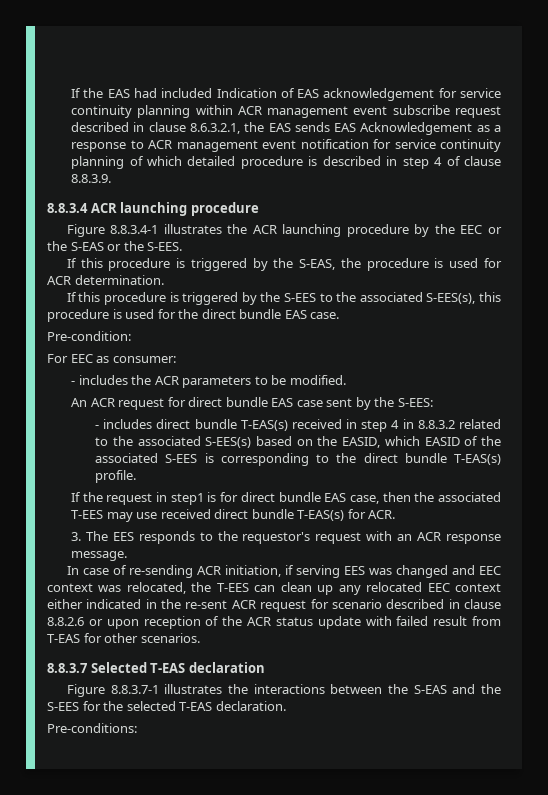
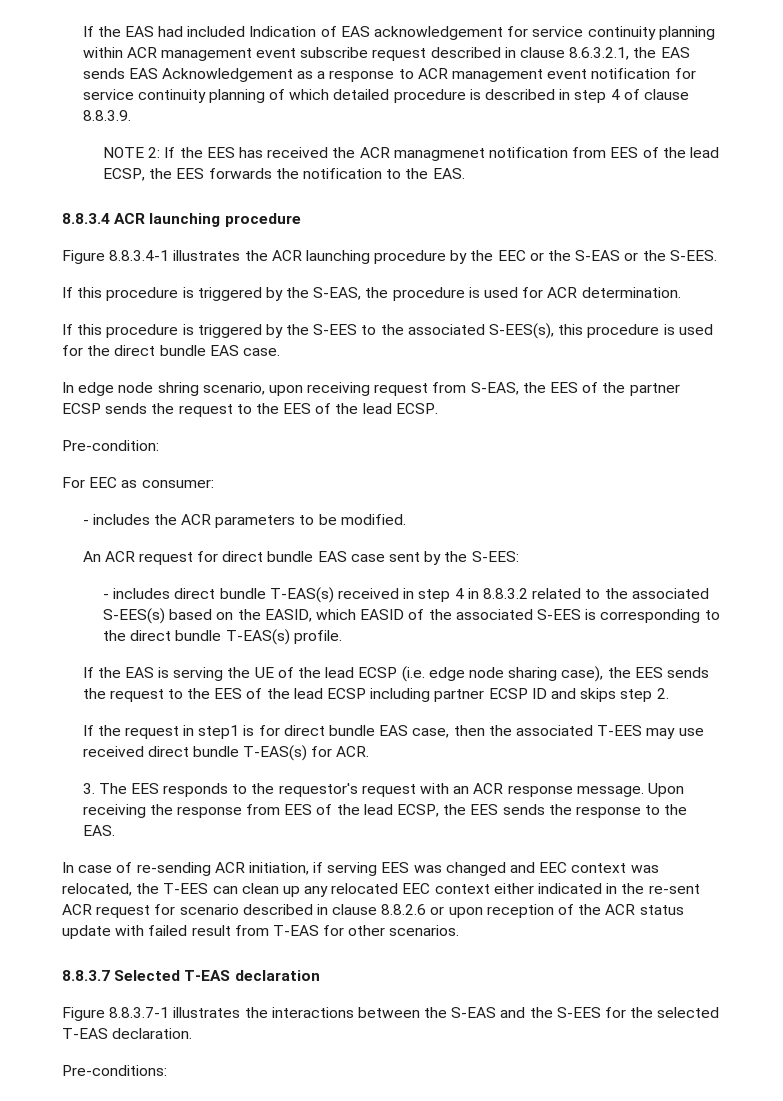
+ NOTE 2: If the EES has received the ACR managmenet notification from EES of the lead ECSP, the EES forwards the notification to the EAS.
+ In edge node shring scenario, upon receiving request from S-EAS, the EES of the partner ECSP sends the request to the EES of the lead ECSP.
+ If the EAS is serving the UE of the lead ECSP (i.e. edge node sharing case), the EES sends the request to the EES of the lead ECSP including partner ECSP ID and skips step 2.
+ Upon receiving the response from EES of the lead ECSP, the EES sends the response to the EAS.

